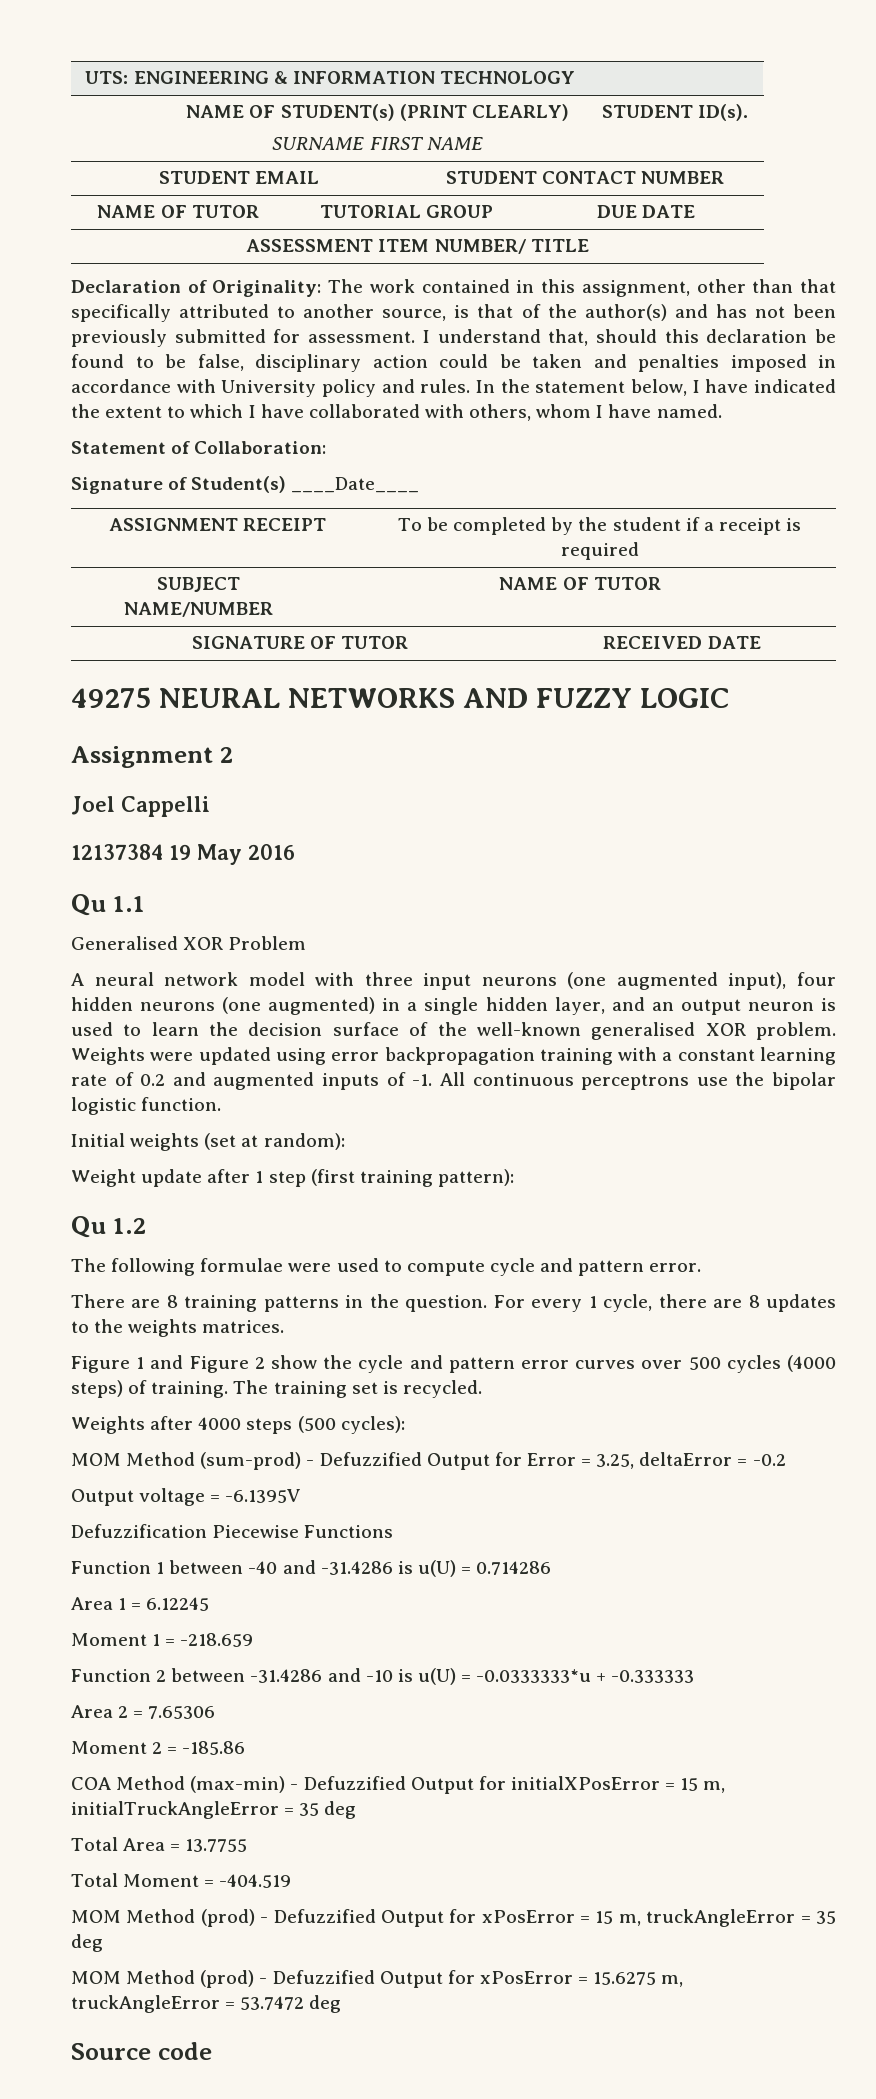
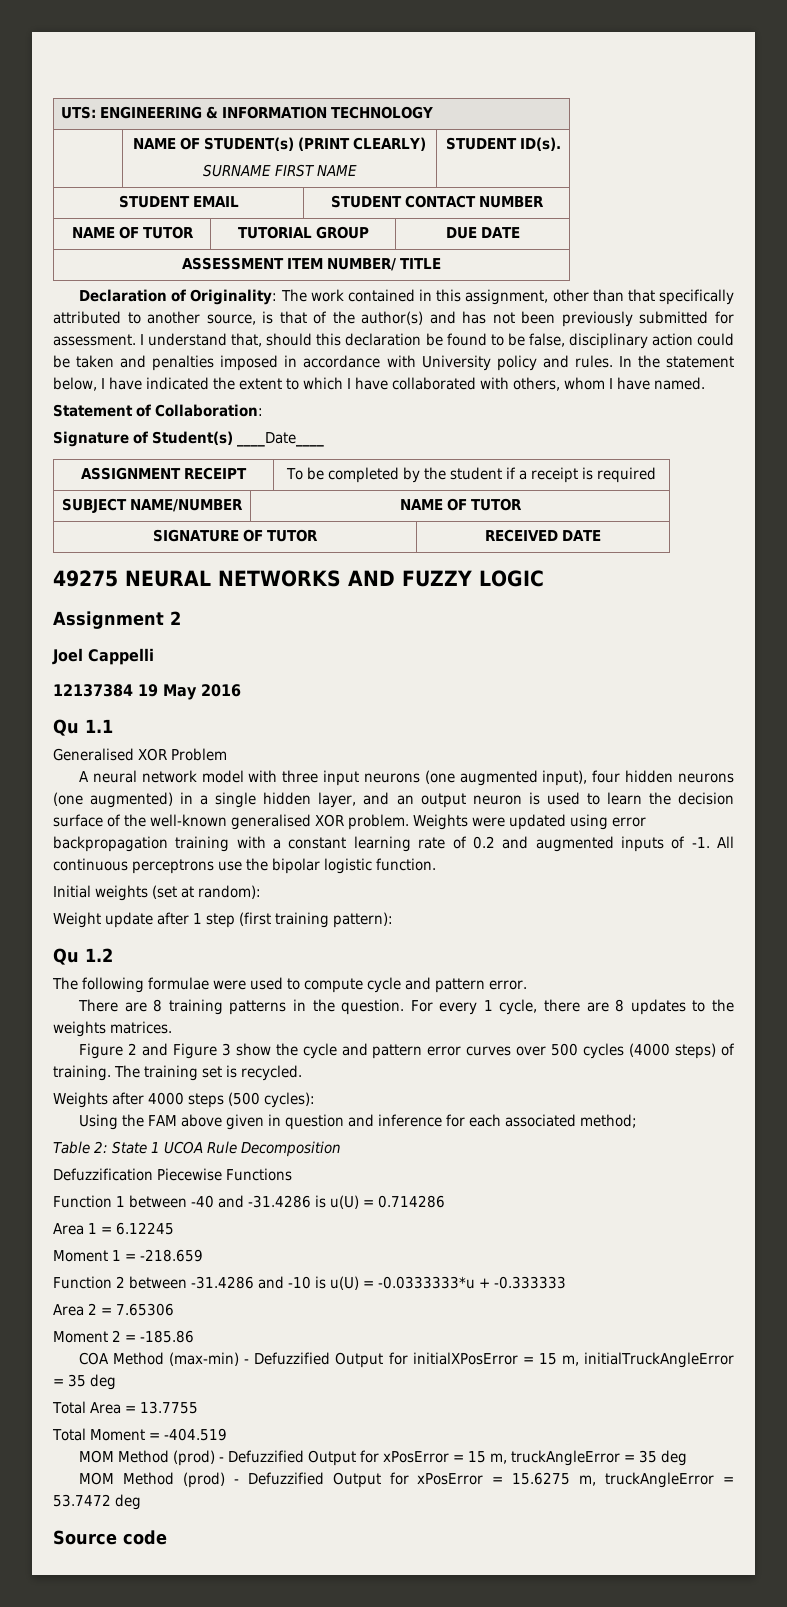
- Figure 1 and Figure 2 show the cycle and pattern error curves over 500 cycles (4000 steps) of training.
+ Figure 2 and Figure 3 show the cycle and pattern error curves over 500 cycles (4000 steps) of training.
- MOM Method (sum-prod) - Defuzzified Output for Error = 3.25, deltaError = -0.2
- Output voltage = -6.1395V
+ Using the FAM above given in question and inference for each associated method;
+ Table 2: State 1 UCOA Rule Decomposition

